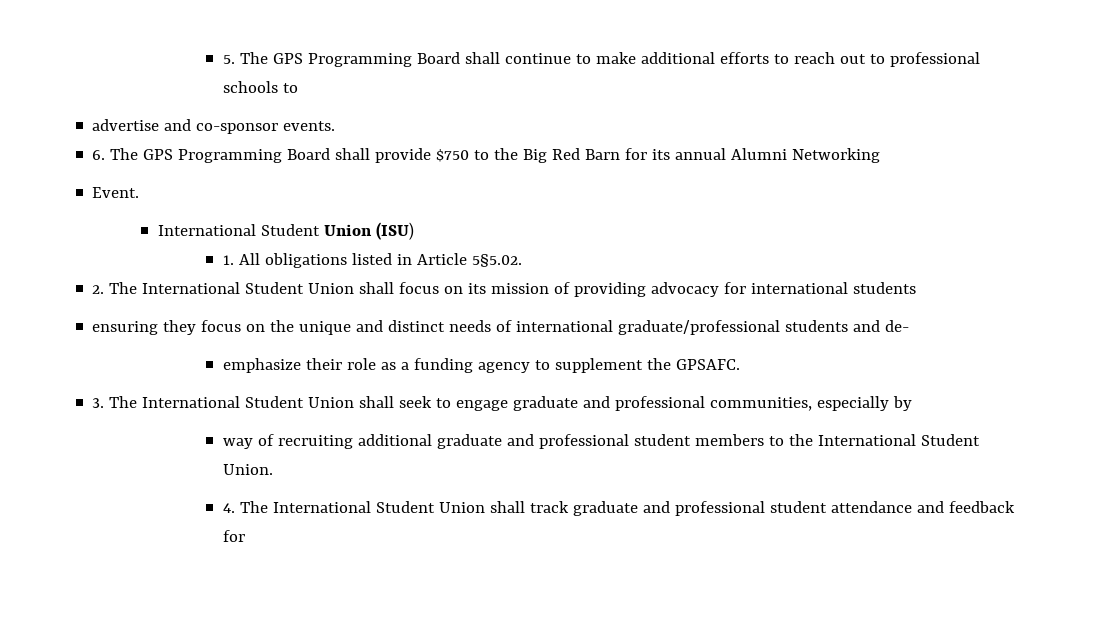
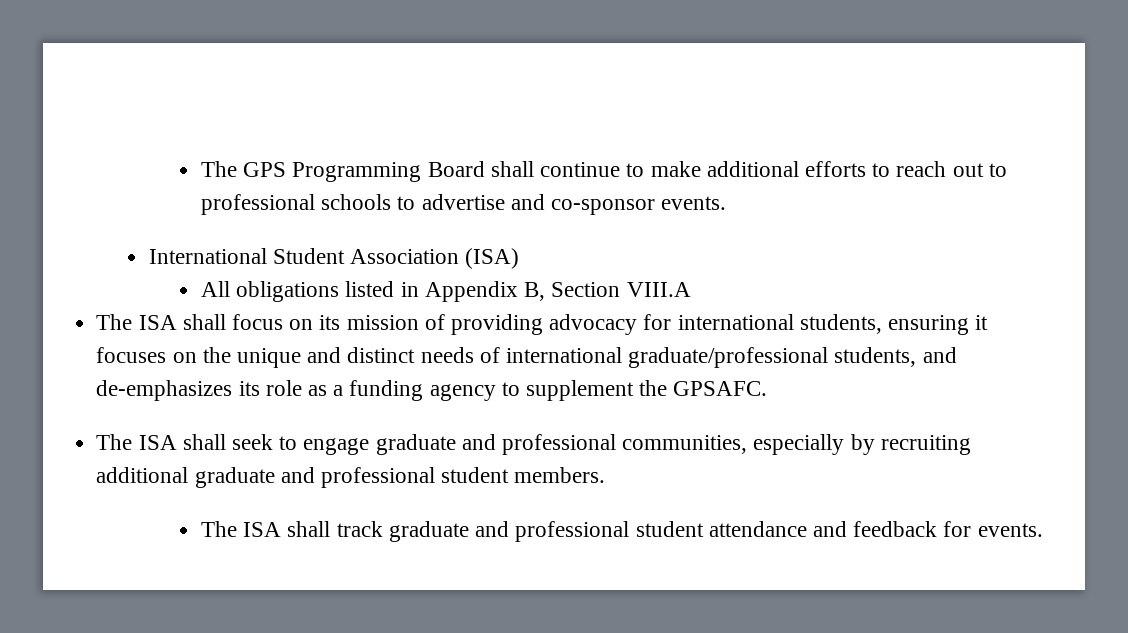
- 5. The GPS Programming Board shall continue to make additional efforts to reach out to professional schools to
- advertise and co-sponsor events.
+ The GPS Programming Board shall continue to make additional efforts to reach out to professional schools to advertise and co-sponsor events.
- 6. The GPS Programming Board shall provide $750 to the Big Red Barn for its annual Alumni Networking
- Event.
- International Student Union (ISU)
- 1. All obligations listed in Article 5§5.02.
- 2. The International Student Union shall focus on its mission of providing advocacy for international students
- ensuring they focus on the unique and distinct needs of international graduate/professional students and de-
- emphasize their role as a funding agency to supplement the GPSAFC.
+ International Student Association (ISA)
+ All obligations listed in Appendix B, Section VIII.A
+ The ISA shall focus on its mission of providing advocacy for international students, ensuring it focuses on the unique and distinct needs of international graduate/professional students, and de-emphasizes its role as a funding agency to supplement the GPSAFC.
- 3. The International Student Union shall seek to engage graduate and professional communities, especially by
- way of recruiting additional graduate and professional student members to the International Student Union.
- 4. The International Student Union shall track graduate and professional student attendance and feedback for
+ The ISA shall seek to engage graduate and professional communities, especially by recruiting additional graduate and professional student members.
+ The ISA shall track graduate and professional student attendance and feedback for events.

